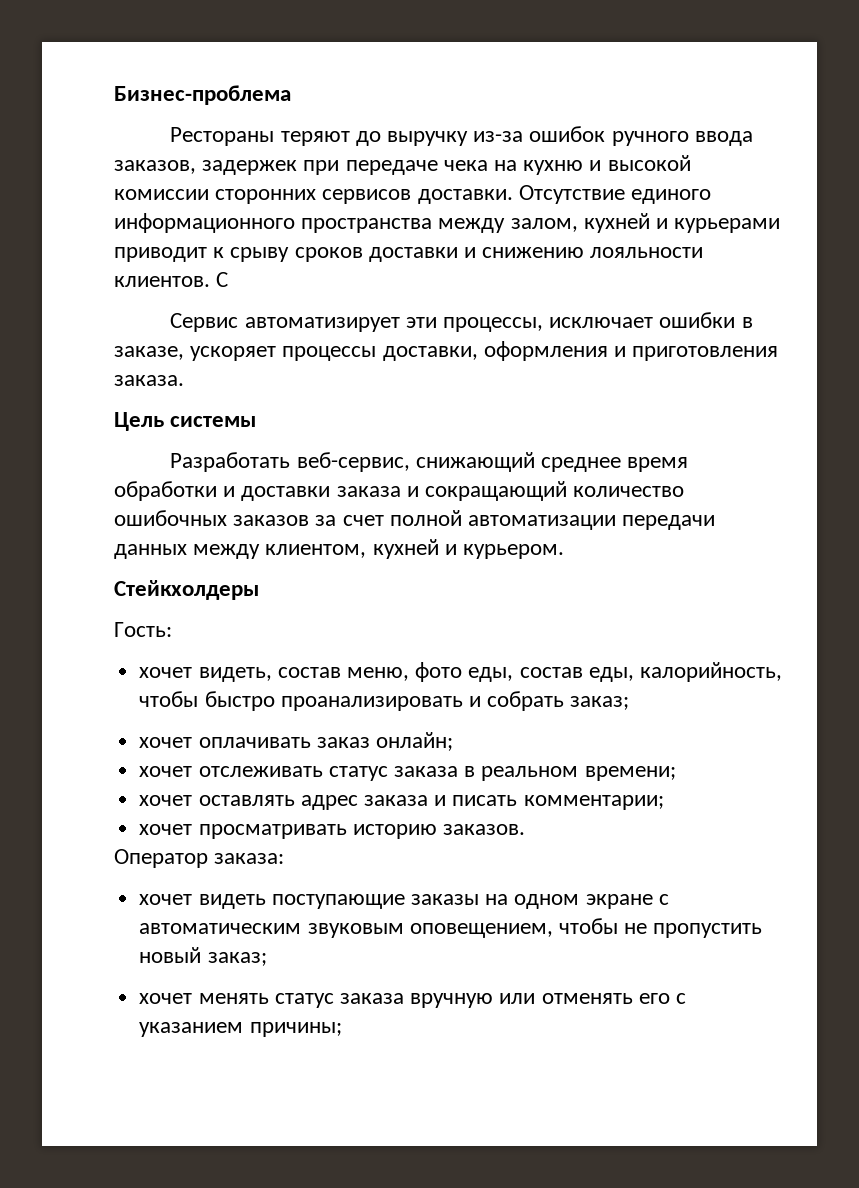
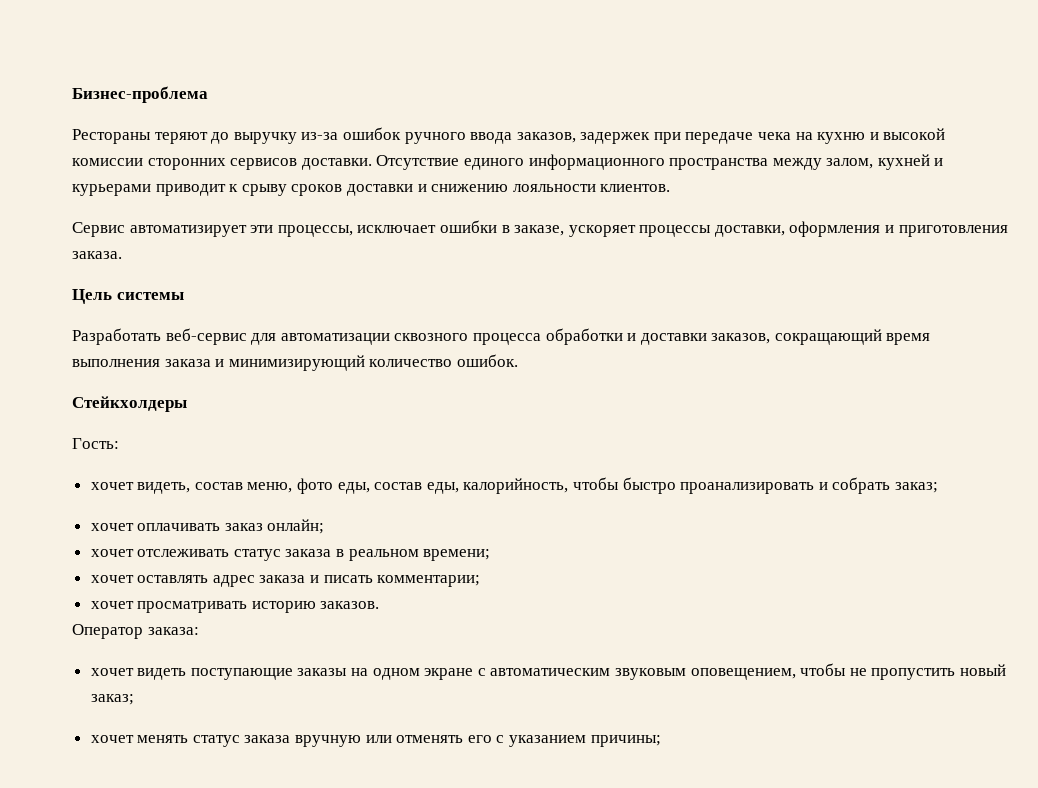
- С
- Разработать веб-сервис, снижающий среднее время обработки и доставки заказа и сокращающий количество ошибочных заказов за счет полной автоматизации передачи данных между клиентом, кухней и курьером.
+ Разработать веб-сервис для автоматизации сквозного процесса обработки и доставки заказов, сокращающий время выполнения заказа и минимизирующий количество ошибок.

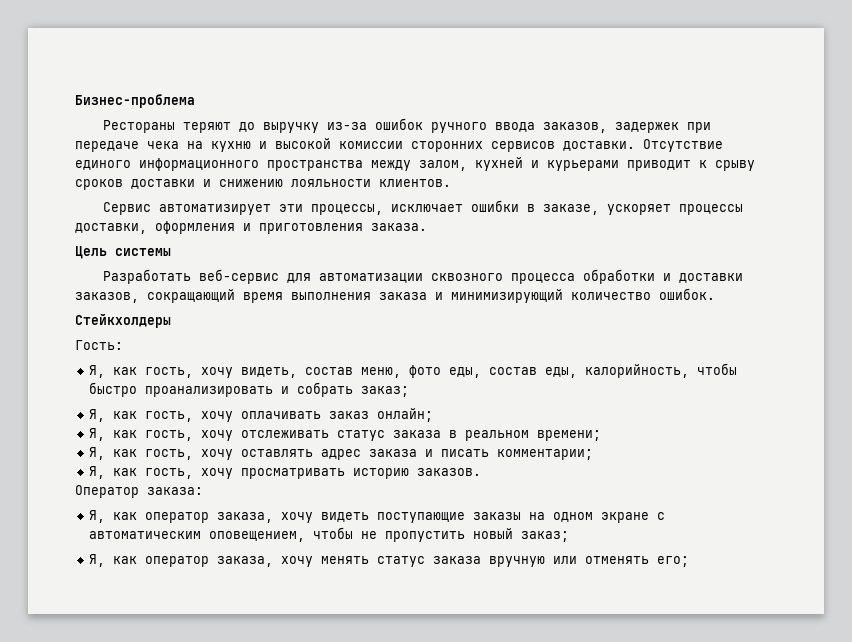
- хочет видеть, состав меню, фото еды, состав еды, калорийность, чтобы быстро проанализировать и собрать заказ;
+ Я, как гость, хочу видеть, состав меню, фото еды, состав еды, калорийность, чтобы быстро проанализировать и собрать заказ;
- хочет оплачивать заказ онлайн;
+ Я, как гость, хочу оплачивать заказ онлайн;
- хочет отслеживать статус заказа в реальном времени;
+ Я, как гость, хочу отслеживать статус заказа в реальном времени;
- хочет оставлять адрес заказа и писать комментарии;
+ Я, как гость, хочу оставлять адрес заказа и писать комментарии;
- хочет просматривать историю заказов.
+ Я, как гость, хочу просматривать историю заказов.
- хочет видеть поступающие заказы на одном экране с автоматическим звуковым оповещением, чтобы не пропустить новый заказ;
+ Я, как оператор заказа, хочу видеть поступающие заказы на одном экране с автоматическим оповещением, чтобы не пропустить новый заказ;
- хочет менять статус заказа вручную или отменять его с указанием причины;
+ Я, как оператор заказа, хочу менять статус заказа вручную или отменять его;

